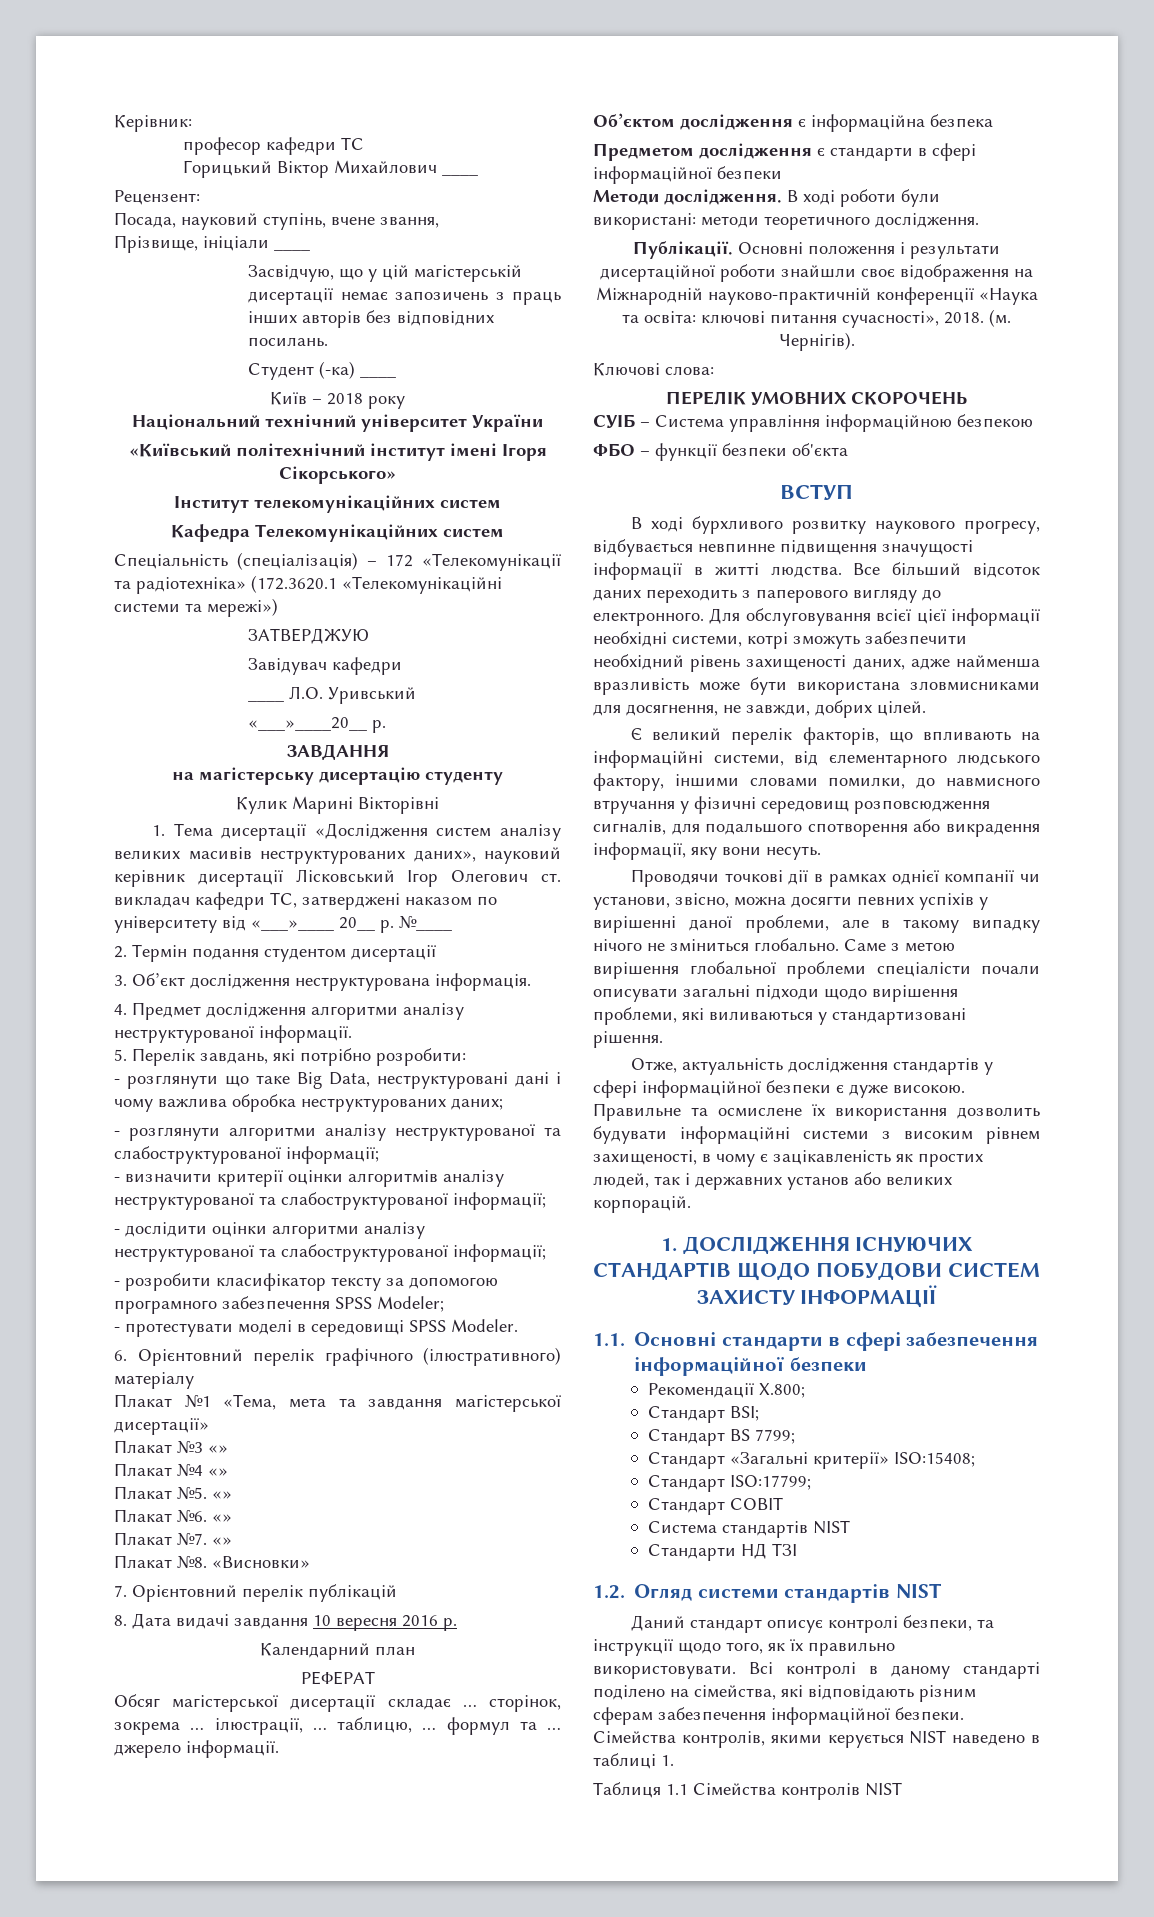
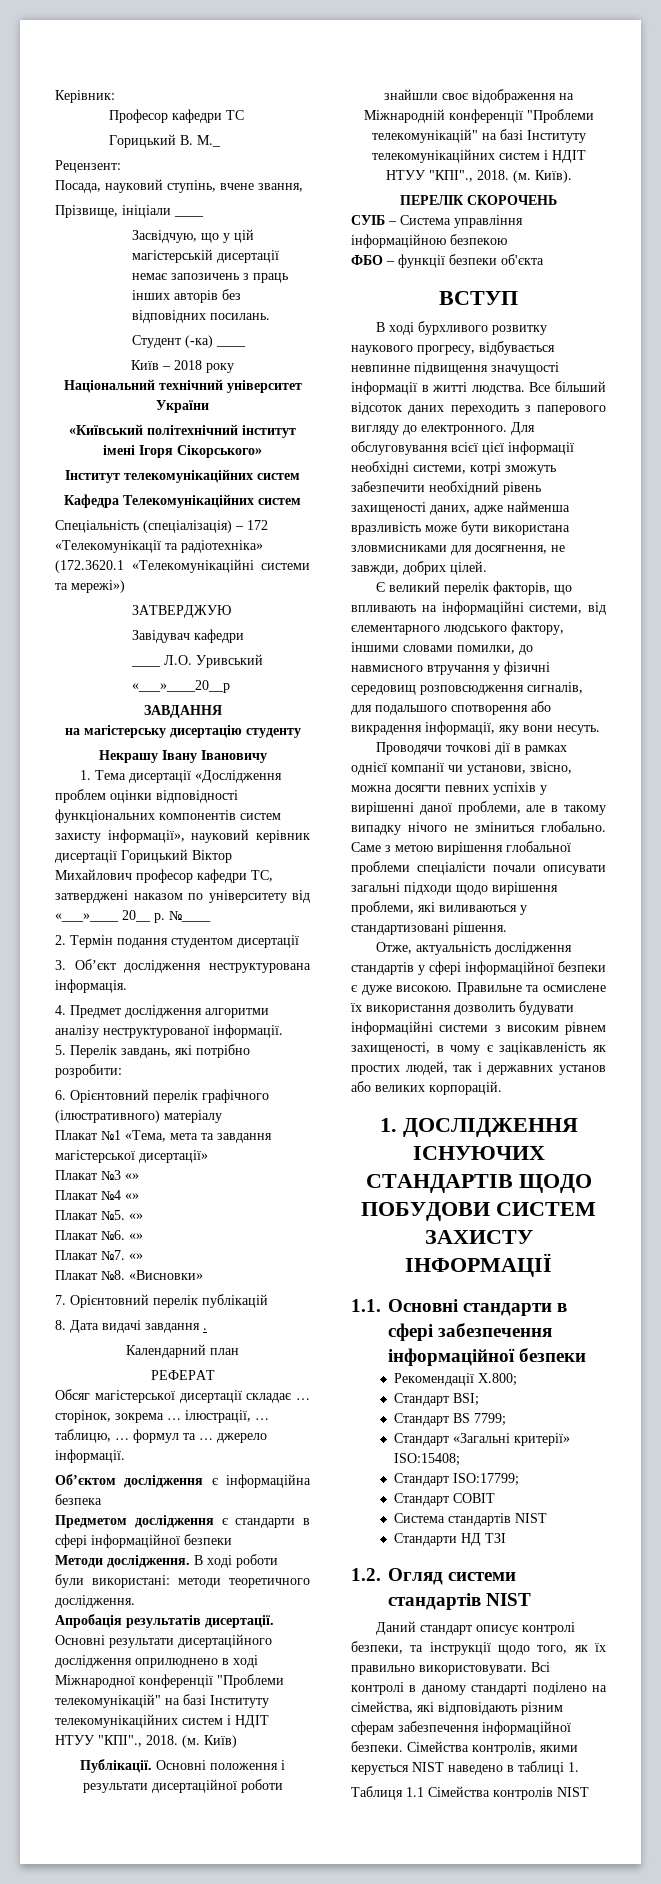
- професор кафедри ТС
+ Професор кафедри ТС
- Горицький Віктор Михайлович ____
+ Горицький В. М._
- «___»____20__ р.
+ «___»____20__р
- Кулик Марині Вікторівні
+ Некрашу Івану Івановичу
- 1. Тема дисертації «Дослідження систем аналізу великих масивів неструктурованих даних», науковий керівник дисертації Лісковський Ігор Олегович ст. викладач кафедри ТС, затверджені наказом по університету від «___»____ 20__ р.
+ 1. Тема дисертації «Дослідження проблем оцінки відповідності функціональних компонентів систем захисту інформації», науковий керівник дисертації Горицький Віктор Михайлович професор кафедри ТС, затверджені наказом по університету від «___»____ 20__ р.
- - розглянути що таке Big Data, неструктуровані дані і чому важлива обробка неструктурованих даних;
- - розглянути алгоритми аналізу неструктурованої та слабоструктурованої інформації;
- - визначити критерії оцінки алгоритмів аналізу неструктурованої та слабоструктурованої інформації;
- - дослідити оцінки алгоритми аналізу неструктурованої та слабоструктурованої інформації;
- - розробити класифікатор тексту за допомогою програмного забезпечення SPSS Modeler;
- - протестувати моделі в середовищі SPSS Modeler.
- 8. Дата видачі завдання 10 вересня 2016 р.
+ 8. Дата видачі завдання .
+ Апробація результатів дисертації. Основні результати дисертаційного дослідження оприлюднено в ході Міжнародної конференції "Проблеми телекомунікацій" на базі Інституту телекомунікаційних систем і НДІТ НТУУ "КПІ"., 2018. (м. Київ)
- Основні положення і результати дисертаційної роботи знайшли своє відображення на Міжнародній науково-практичній конференції «Наука та освіта: ключові питання сучасності», 2018. (м. Чернігів).
- Ключові слова:
+ Основні положення і результати дисертаційної роботи знайшли своє відображення на Міжнародній конференції "Проблеми телекомунікацій" на базі Інституту телекомунікаційних систем і НДІТ НТУУ "КПІ"., 2018. (м. Київ).
- ПЕРЕЛІК УМОВНИХ СКОРОЧЕНЬ
+ ПЕРЕЛІК СКОРОЧЕНЬ

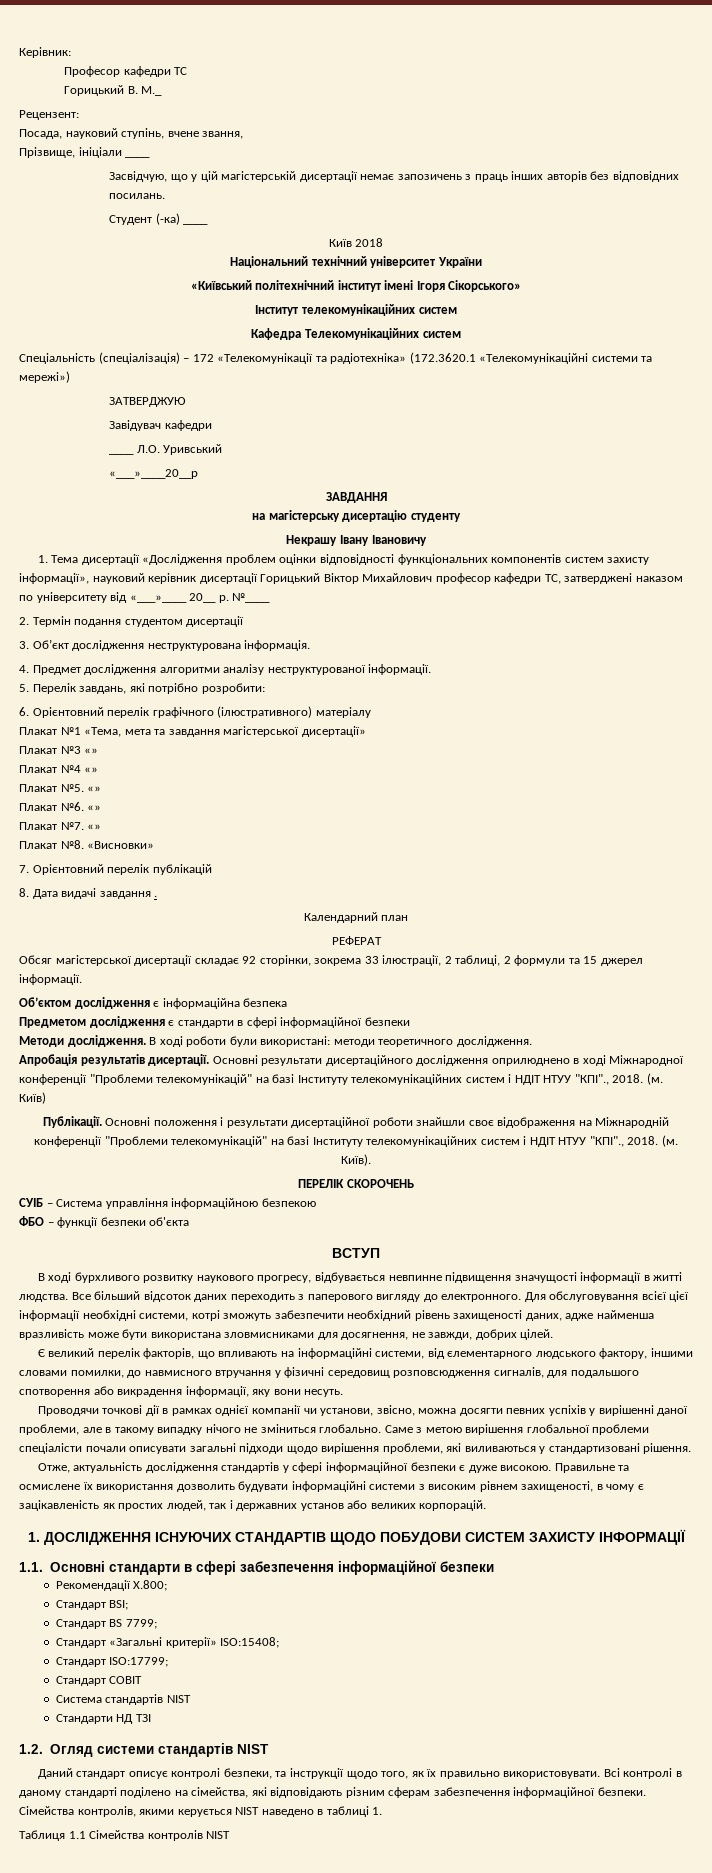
- Київ – 2018 року
+ Київ 2018
- Обсяг магістерської дисертації складає … сторінок, зокрема … ілюстрації, … таблицю, … формул та … джерело інформації.
+ Обсяг магістерської дисертації складає 92 сторінки, зокрема 33 ілюстрації, 2 таблиці, 2 формули та 15 джерел інформації.

